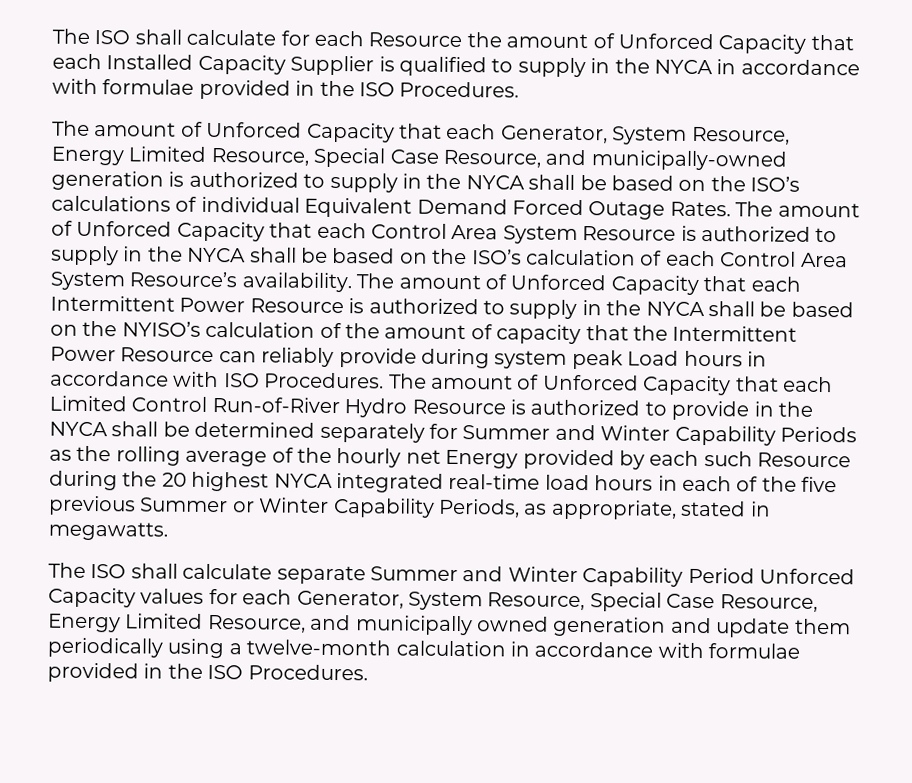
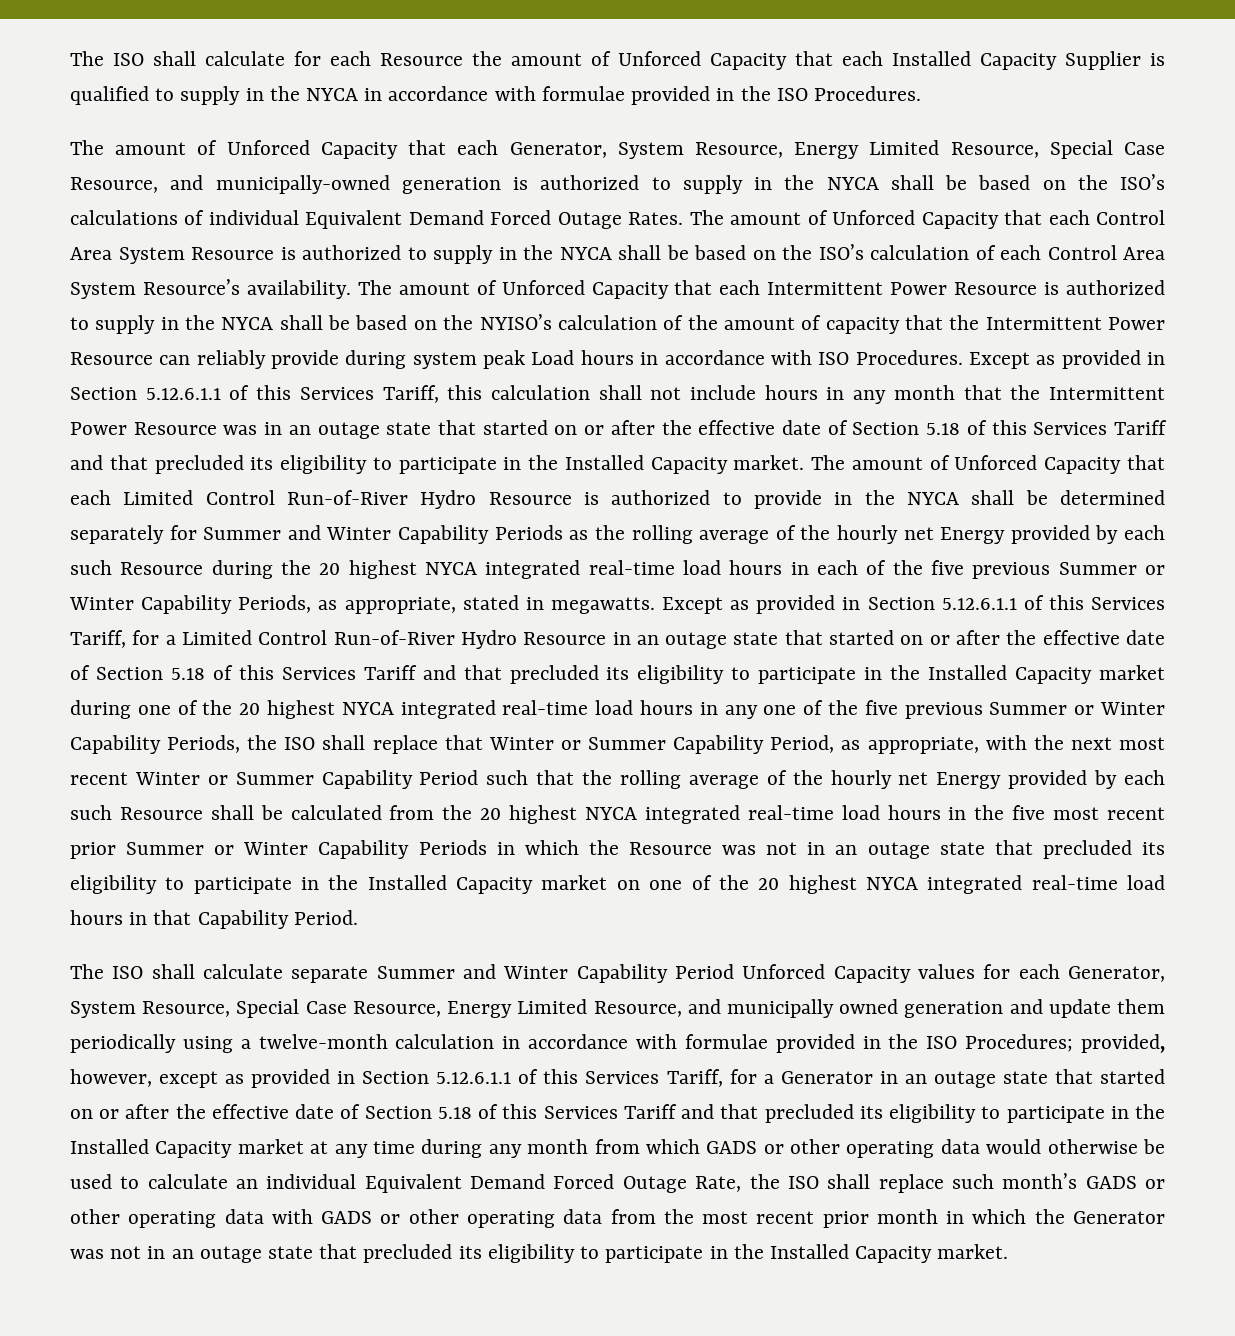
+ Except as provided in Section 5.12.6.1.1 of this Services Tariff, this calculation shall not include hours in any month that the Intermittent Power Resource was in an outage state that started on or after the effective date of Section 5.18 of this Services Tariff and that precluded its eligibility to participate in the Installed Capacity market.
+ Except as provided in Section 5.12.6.1.1 of this Services Tariff, for a Limited Control Run-of-River Hydro Resource in an outage state that started on or after the effective date of Section 5.18 of this Services Tariff and that precluded its eligibility to participate in the Installed Capacity market during one of the 20 highest NYCA integrated real-time load hours in any one of the five previous Summer or Winter Capability Periods, the ISO shall replace that Winter or Summer Capability Period, as appropriate, with the next most recent Winter or Summer Capability Period such that the rolling average of the hourly net Energy provided by each such Resource shall be calculated from the 20 highest NYCA integrated real-time load hours in the five most recent prior Summer or Winter Capability Periods in which the Resource was not in an outage state that precluded its eligibility to participate in the Installed Capacity market on one of the 20 highest NYCA integrated real-time load hours in that Capability Period.
- The ISO shall calculate separate Summer and Winter Capability Period Unforced Capacity values for each Generator, System Resource, Special Case Resource, Energy Limited Resource, and municipally owned generation and update them periodically using a twelve-month calculation in accordance with formulae provided in the ISO Procedures.
+ The ISO shall calculate separate Summer and Winter Capability Period Unforced Capacity values for each Generator, System Resource, Special Case Resource, Energy Limited Resource, and municipally owned generation and update them periodically using a twelve-month calculation in accordance with formulae provided in the ISO Procedures; provided, however, except as provided in Section 5.12.6.1.1 of this Services Tariff, for a Generator in an outage state that started on or after the effective date of Section 5.18 of this Services Tariff and that precluded its eligibility to participate in the Installed Capacity market at any time during any month from which GADS or other operating data would otherwise be used to calculate an individual Equivalent Demand Forced Outage Rate, the ISO shall replace such month’s GADS or other operating data with GADS or other operating data from the most recent prior month in which the Generator was not in an outage state that precluded its eligibility to participate in the Installed Capacity market.

